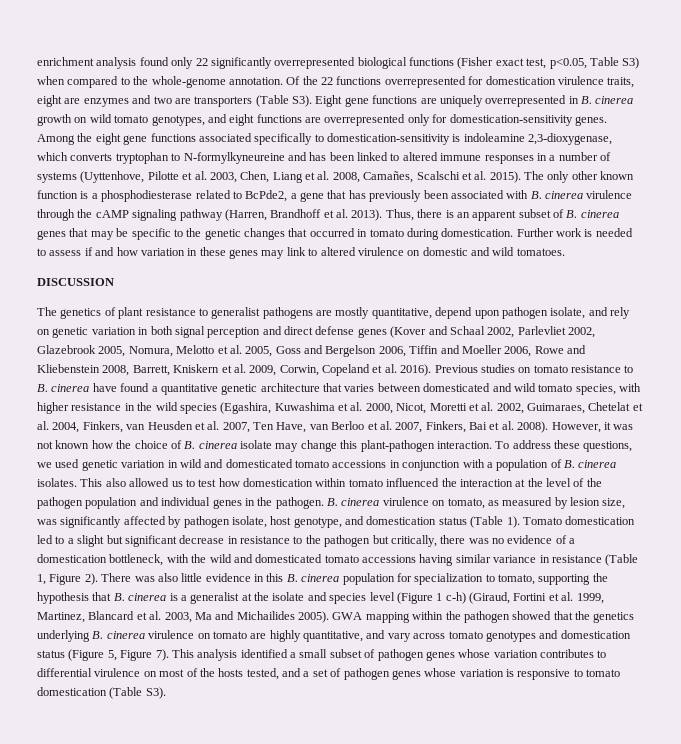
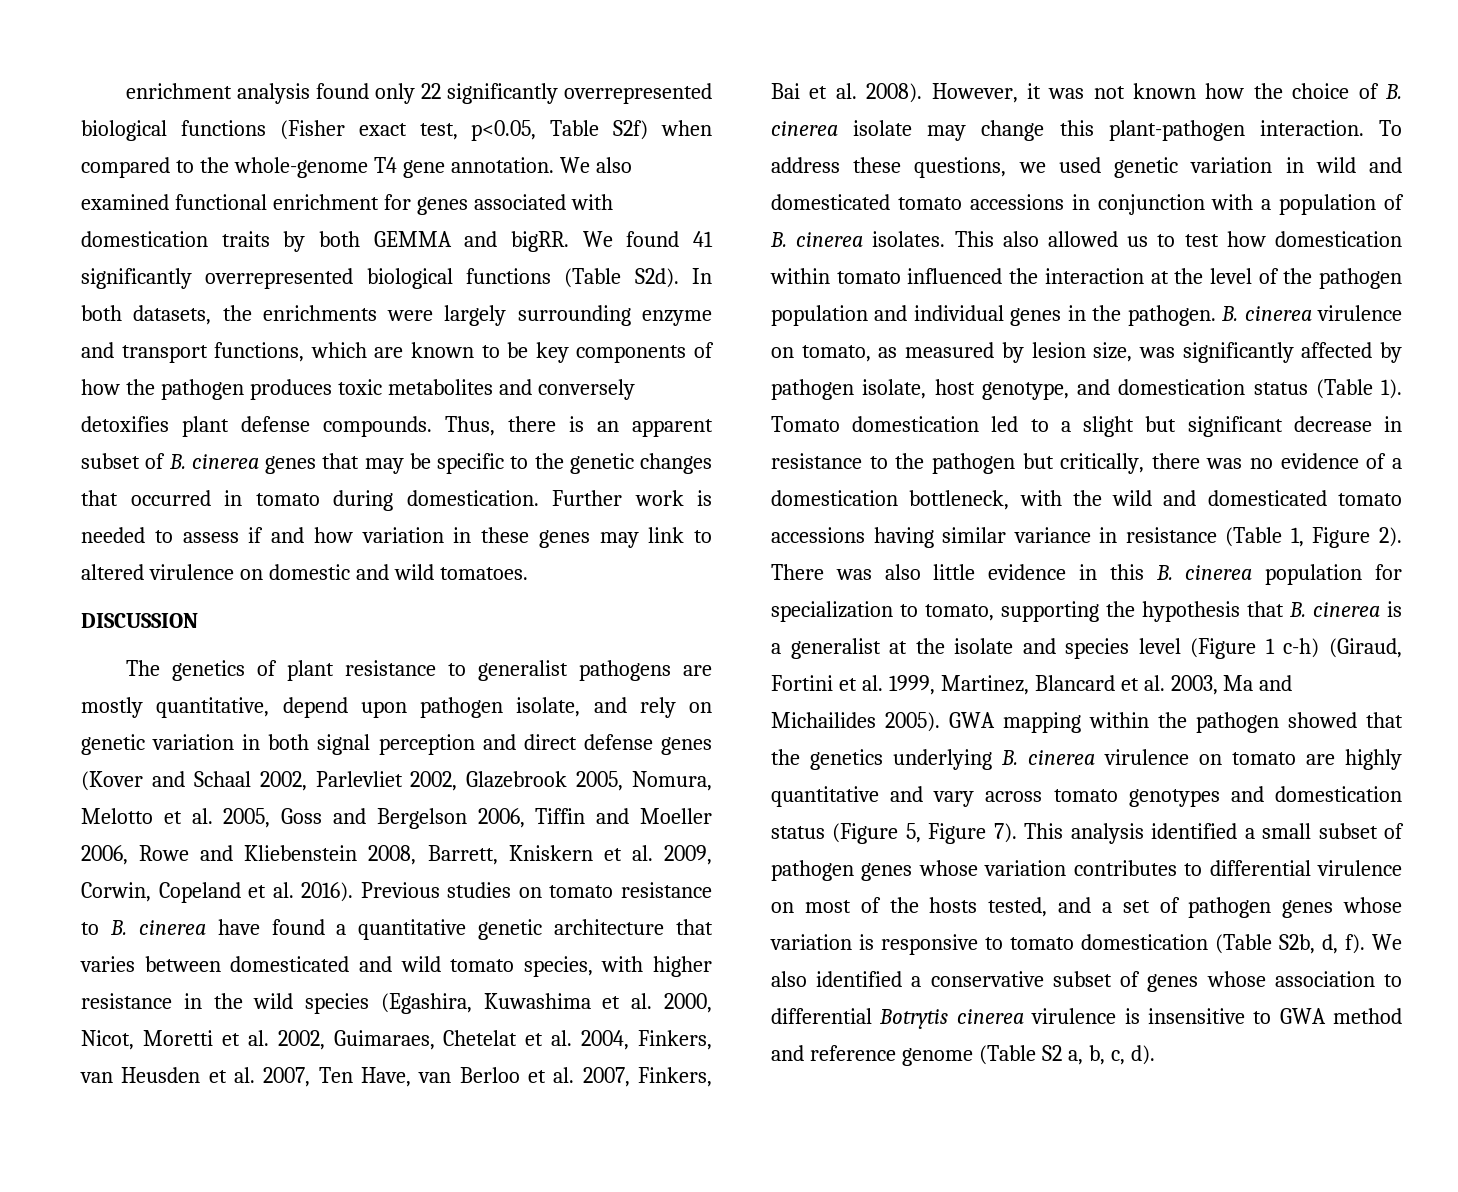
- enrichment analysis found only 22 significantly overrepresented biological functions (Fisher exact test, p<0.05, Table S3) when compared to the whole-genome annotation. Of the 22 functions overrepresented for domestication virulence traits, eight are enzymes and two are transporters (Table S3). Eight gene functions are uniquely overrepresented in B. cinerea growth on wild tomato genotypes, and eight functions are overrepresented only for domestication-sensitivity genes. Among the eight gene functions associated specifically to domestication-sensitivity is indoleamine 2,3-dioxygenase, which converts tryptophan to N-formylkyneureine and has been linked to altered immune responses in a number of systems (Uyttenhove, Pilotte et al. 2003, Chen, Liang et al. 2008, Camañes, Scalschi et al. 2015). The only other known function is a phosphodiesterase related to BcPde2, a gene that has previously been associated with B. cinerea virulence through the cAMP signaling pathway (Harren, Brandhoff et al. 2013).
+ enrichment analysis found only 22 significantly overrepresented biological functions (Fisher exact test, p<0.05, Table S2f) when compared to the whole-genome T4 gene annotation. We also examined functional enrichment for genes associated with domestication traits by both GEMMA and bigRR. We found 41 significantly overrepresented biological functions (Table S2d). In both datasets, the enrichments were largely surrounding enzyme and transport functions, which are known to be key components of how the pathogen produces toxic metabolites and conversely detoxifies plant defense compounds.
- GWA mapping within the pathogen showed that the genetics underlying B. cinerea virulence on tomato are highly quantitative, and vary across tomato genotypes and domestication status (Figure 5, Figure 7).
+ GWA mapping within the pathogen showed that the genetics underlying B. cinerea virulence on tomato are highly quantitative and vary across tomato genotypes and domestication status (Figure 5, Figure 7).
- This analysis identified a small subset of pathogen genes whose variation contributes to differential virulence on most of the hosts tested, and a set of pathogen genes whose variation is responsive to tomato domestication (Table S3).
+ This analysis identified a small subset of pathogen genes whose variation contributes to differential virulence on most of the hosts tested, and a set of pathogen genes whose variation is responsive to tomato domestication (Table S2b, d, f). We also identified a conservative subset of genes whose association to differential Botrytis cinerea virulence is insensitive to GWA method and reference genome (Table S2 a, b, c, d).

